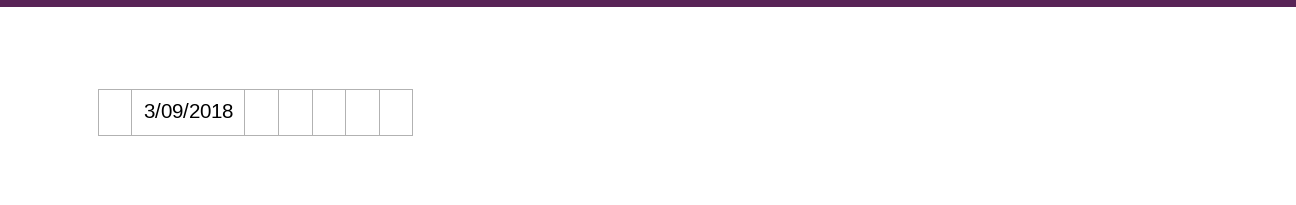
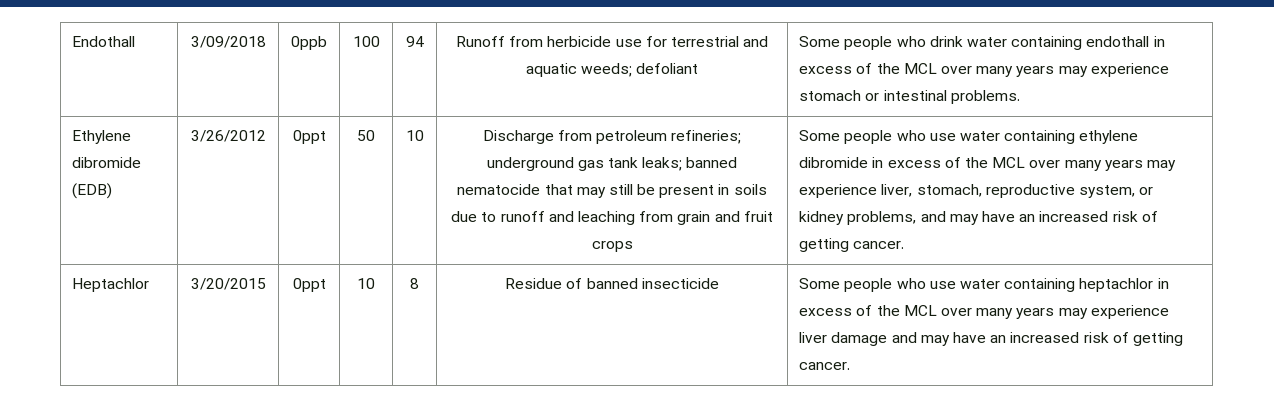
- | 3/09/2018 | | | | |
+ Endothall | 3/09/2018 | 0ppb | 100 | 94 | Runoff from herbicide use for terrestrial and aquatic weeds; defoliant | Some people who drink water containing endothall in excess of the MCL over many years may experience stomach or intestinal problems.
+ Ethylene dibromide (EDB) | 3/26/2012 | 0ppt | 50 | 10 | Discharge from petroleum refineries; underground gas tank leaks; banned nematocide that may still be present in soils due to runoff and leaching from grain and fruit crops | Some people who use water containing ethylene dibromide in excess of the MCL over many years may experience liver, stomach, reproductive system, or kidney problems, and may have an increased risk of getting cancer.
+ Heptachlor | 3/20/2015 | 0ppt | 10 | 8 | Residue of banned insecticide | Some people who use water containing heptachlor in excess of the MCL over many years may experience liver damage and may have an increased risk of getting cancer.

